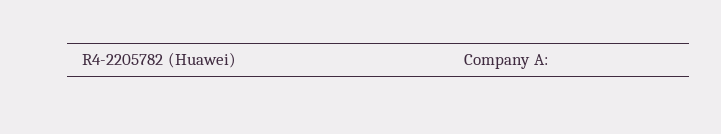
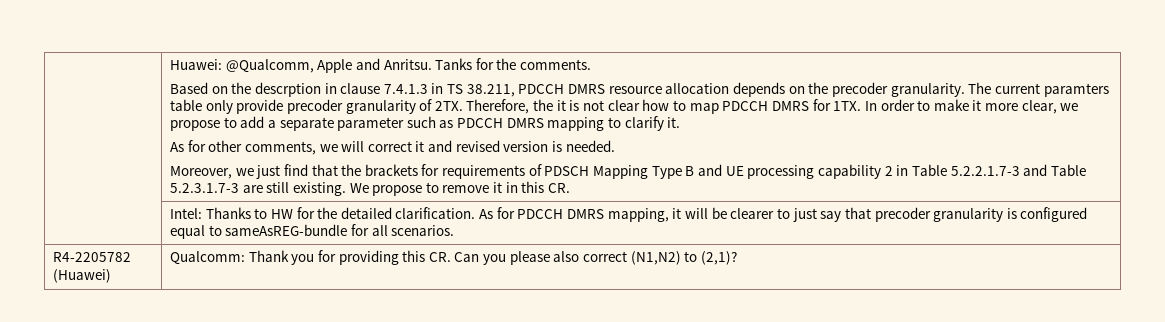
- R4-2205782 (Huawei) | Company A:
+ Huawei: @Qualcomm, Apple and Anritsu. Tanks for the comments.
+ Based on the descrption in clause 7.4.1.3 in TS 38.211, PDCCH DMRS resource allocation depends on the precoder granularity. The current paramters table only provide precoder granularity of 2TX. Therefore, the it is not clear how to map PDCCH DMRS for 1TX. In order to make it more clear, we propose to add a separate parameter such as PDCCH DMRS mapping to clarify it.
+ As for other comments, we will correct it and revised version is needed.
+ Moreover, we just find that the brackets for requirements of PDSCH Mapping Type B and UE processing capability 2 in Table 5.2.2.1.7-3 and Table 5.2.3.1.7-3 are still existing. We propose to remove it in this CR.
+ | Intel: Thanks to HW for the detailed clarification. As for PDCCH DMRS mapping, it will be clearer to just say that precoder granularity is configured equal to sameAsREG-bundle for all scenarios.
+ R4-2205782 (Huawei) | Qualcomm: Thank you for providing this CR. Can you please also correct (N1,N2) to (2,1)?

